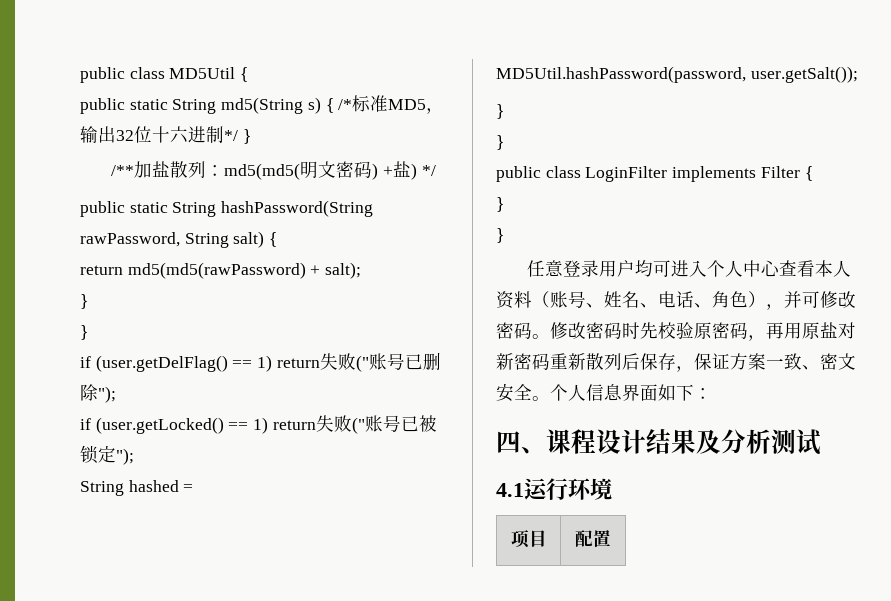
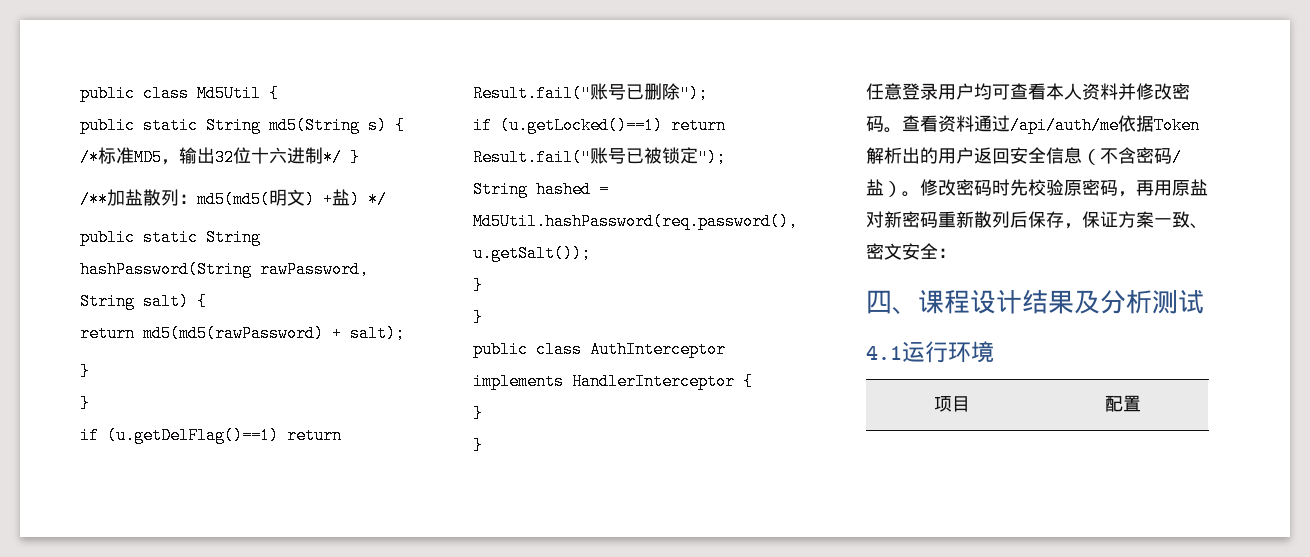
- public class MD5Util {
+ public class Md5Util {
- /**加盐散列：md5(md5(明文密码) +盐) */
+ /**加盐散列：md5(md5(明文) +盐) */
- if (user.getDelFlag() == 1) return失败("账号已删除");
+ if (u.getDelFlag()==1) return Result.fail("账号已删除");
- if (user.getLocked() == 1) return失败("账号已被锁定");
+ if (u.getLocked()==1) return Result.fail("账号已被锁定");
- String hashed = MD5Util.hashPassword(password, user.getSalt());
+ String hashed = Md5Util.hashPassword(req.password(), u.getSalt());
- public class LoginFilter implements Filter {
+ public class AuthInterceptor implements HandlerInterceptor {
- 任意登录用户均可进入个人中心查看本人资料（账号、姓名、电话、角色），并可修改密码。
+ 任意登录用户均可查看本人资料并修改密码。查看资料通过/api/auth/me依据Token解析出的用户返回安全信息（不含密码/盐）。
- 修改密码时先校验原密码，再用原盐对新密码重新散列后保存，保证方案一致、密文安全。个人信息界面如下：
+ 修改密码时先校验原密码，再用原盐对新密码重新散列后保存，保证方案一致、密文安全：

